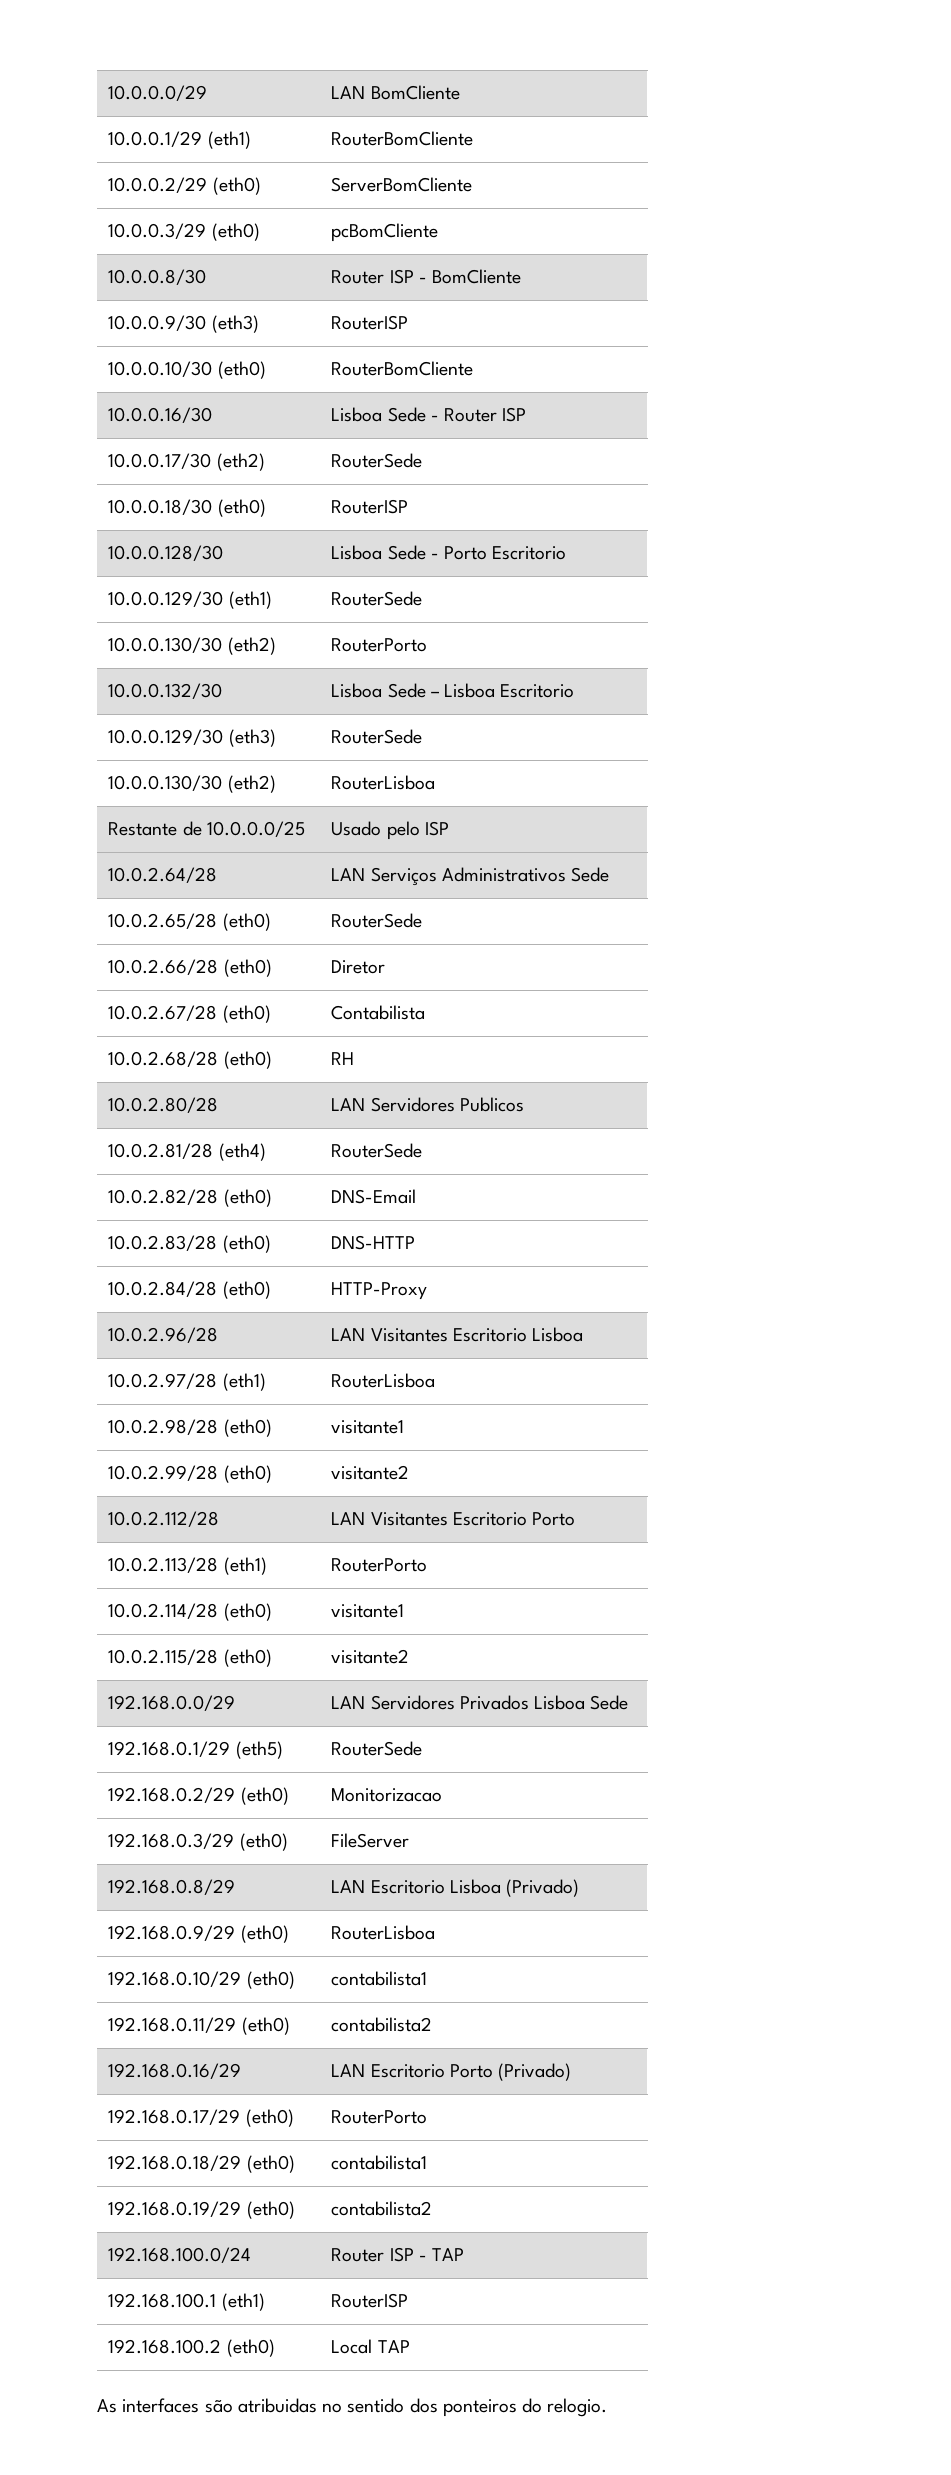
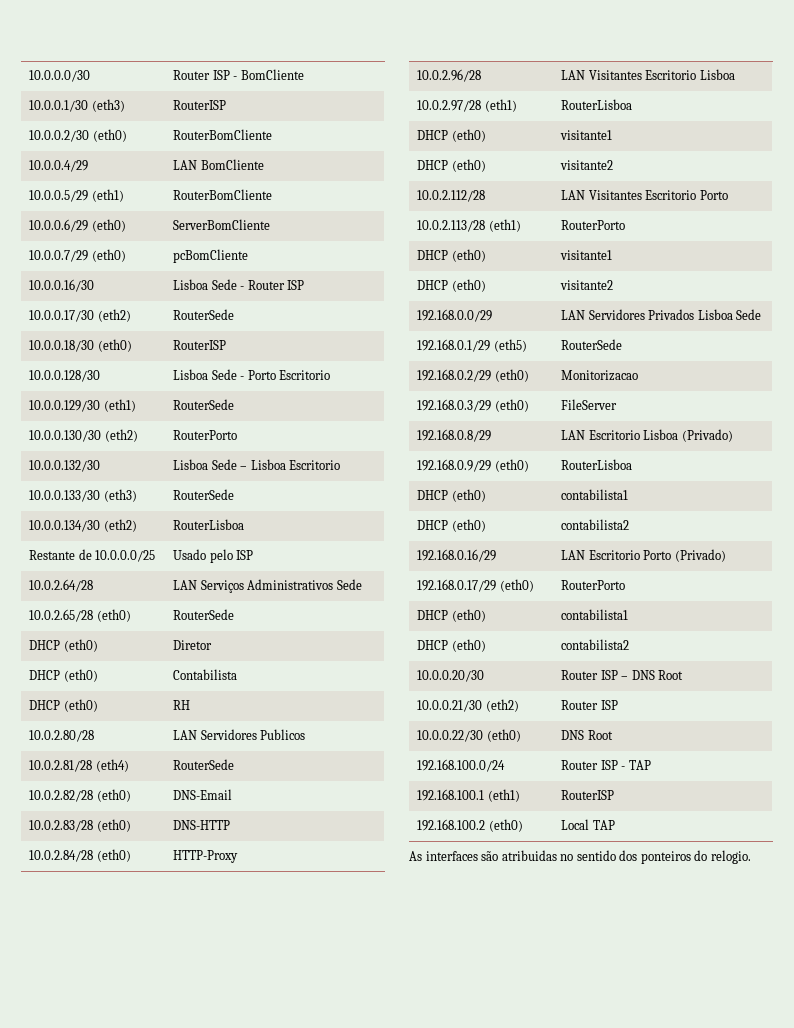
- 10.0.0.0/29 | LAN BomCliente
- 10.0.0.1/29 (eth1) | RouterBomCliente
- 10.0.0.2/29 (eth0) | ServerBomCliente
- 10.0.0.3/29 (eth0) | pcBomCliente
- 10.0.0.8/30 | Router ISP - BomCliente
+ 10.0.0.0/30 | Router ISP - BomCliente
- 10.0.0.9/30 (eth3) | RouterISP
+ 10.0.0.1/30 (eth3) | RouterISP
- 10.0.0.10/30 (eth0) | RouterBomCliente
+ 10.0.0.2/30 (eth0) | RouterBomCliente
+ 10.0.0.4/29 | LAN BomCliente
+ 10.0.0.5/29 (eth1) | RouterBomCliente
+ 10.0.0.6/29 (eth0) | ServerBomCliente
+ 10.0.0.7/29 (eth0) | pcBomCliente
- 10.0.0.129/30 (eth3) | RouterSede
+ 10.0.0.133/30 (eth3) | RouterSede
- 10.0.0.130/30 (eth2) | RouterLisboa
+ 10.0.0.134/30 (eth2) | RouterLisboa
- 10.0.2.66/28 (eth0) | Diretor
+ DHCP (eth0) | Diretor
- 10.0.2.67/28 (eth0) | Contabilista
+ DHCP (eth0) | Contabilista
- 10.0.2.68/28 (eth0) | RH
+ DHCP (eth0) | RH
  10.0.2.97/28 (eth1) | RouterLisboa
- 10.0.2.98/28 (eth0) | visitante1
- 10.0.2.99/28 (eth0) | visitante2
+ DHCP (eth0) | visitante1
+ DHCP (eth0) | visitante2
  10.0.2.113/28 (eth1) | RouterPorto
- 10.0.2.114/28 (eth0) | visitante1
- 10.0.2.115/28 (eth0) | visitante2
+ DHCP (eth0) | visitante1
+ DHCP (eth0) | visitante2
  192.168.0.9/29 (eth0) | RouterLisboa
- 192.168.0.10/29 (eth0) | contabilista1
- 192.168.0.11/29 (eth0) | contabilista2
+ DHCP (eth0) | contabilista1
+ DHCP (eth0) | contabilista2
  192.168.0.17/29 (eth0) | RouterPorto
- 192.168.0.18/29 (eth0) | contabilista1
- 192.168.0.19/29 (eth0) | contabilista2
+ DHCP (eth0) | contabilista1
+ DHCP (eth0) | contabilista2
+ 10.0.0.20/30 | Router ISP – DNS Root
+ 10.0.0.21/30 (eth2) | Router ISP
+ 10.0.0.22/30 (eth0) | DNS Root

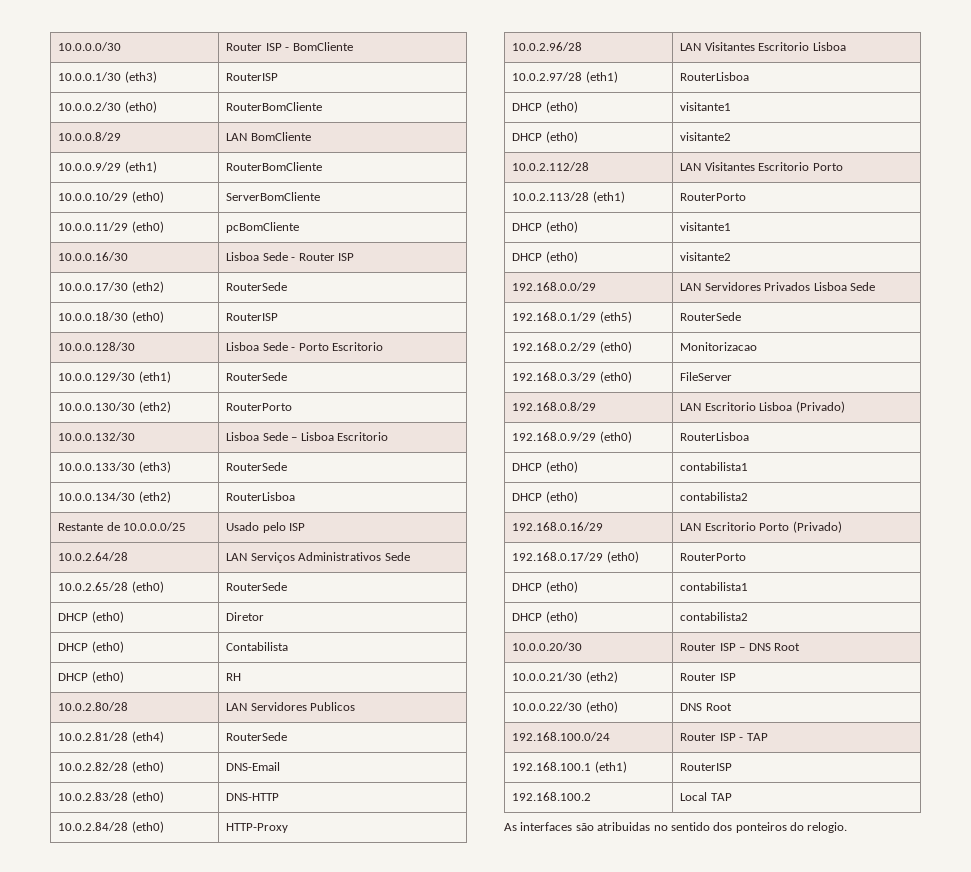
- 10.0.0.4/29 | LAN BomCliente
+ 10.0.0.8/29 | LAN BomCliente
- 10.0.0.5/29 (eth1) | RouterBomCliente
+ 10.0.0.9/29 (eth1) | RouterBomCliente
- 10.0.0.6/29 (eth0) | ServerBomCliente
+ 10.0.0.10/29 (eth0) | ServerBomCliente
- 10.0.0.7/29 (eth0) | pcBomCliente
+ 10.0.0.11/29 (eth0) | pcBomCliente
- 192.168.100.2 (eth0) | Local TAP
+ 192.168.100.2 | Local TAP

